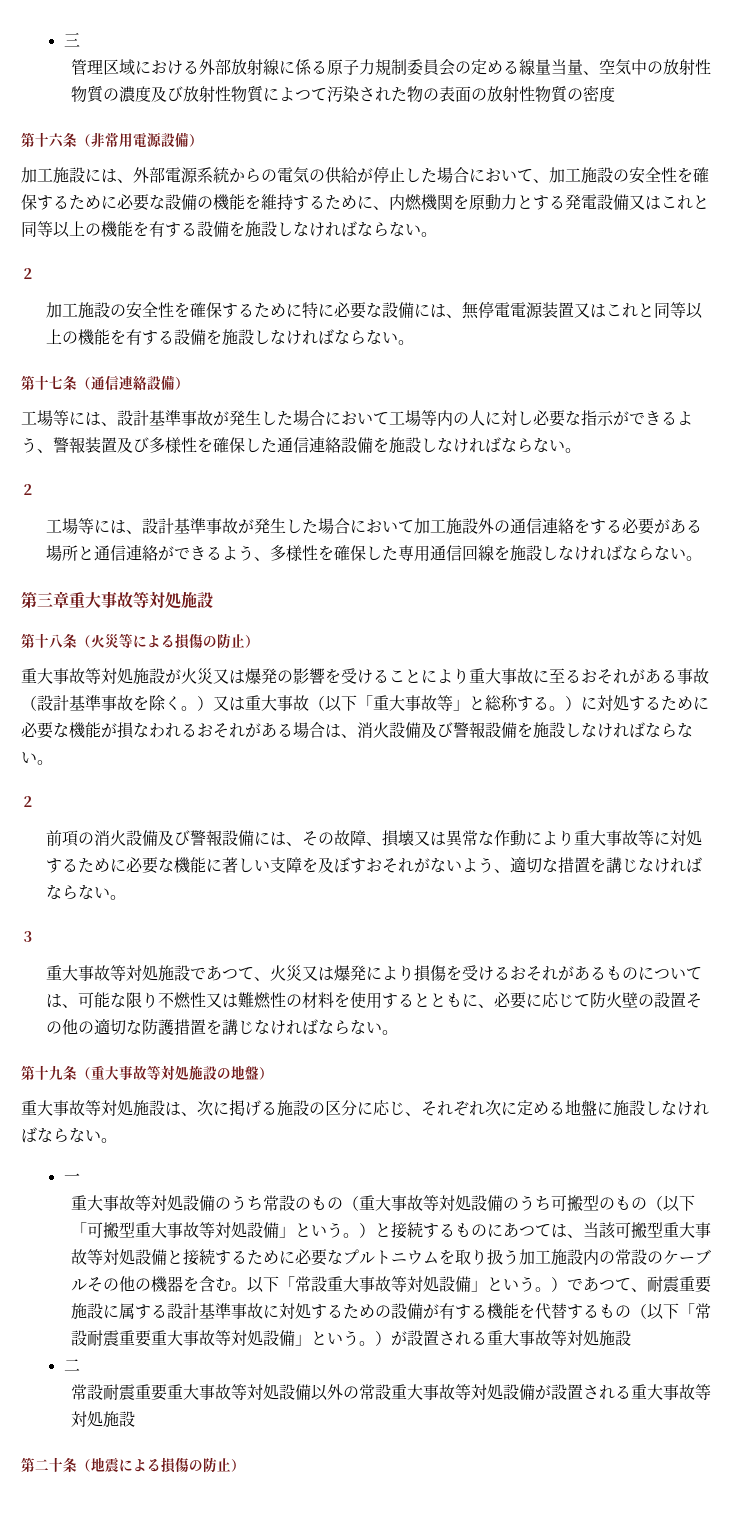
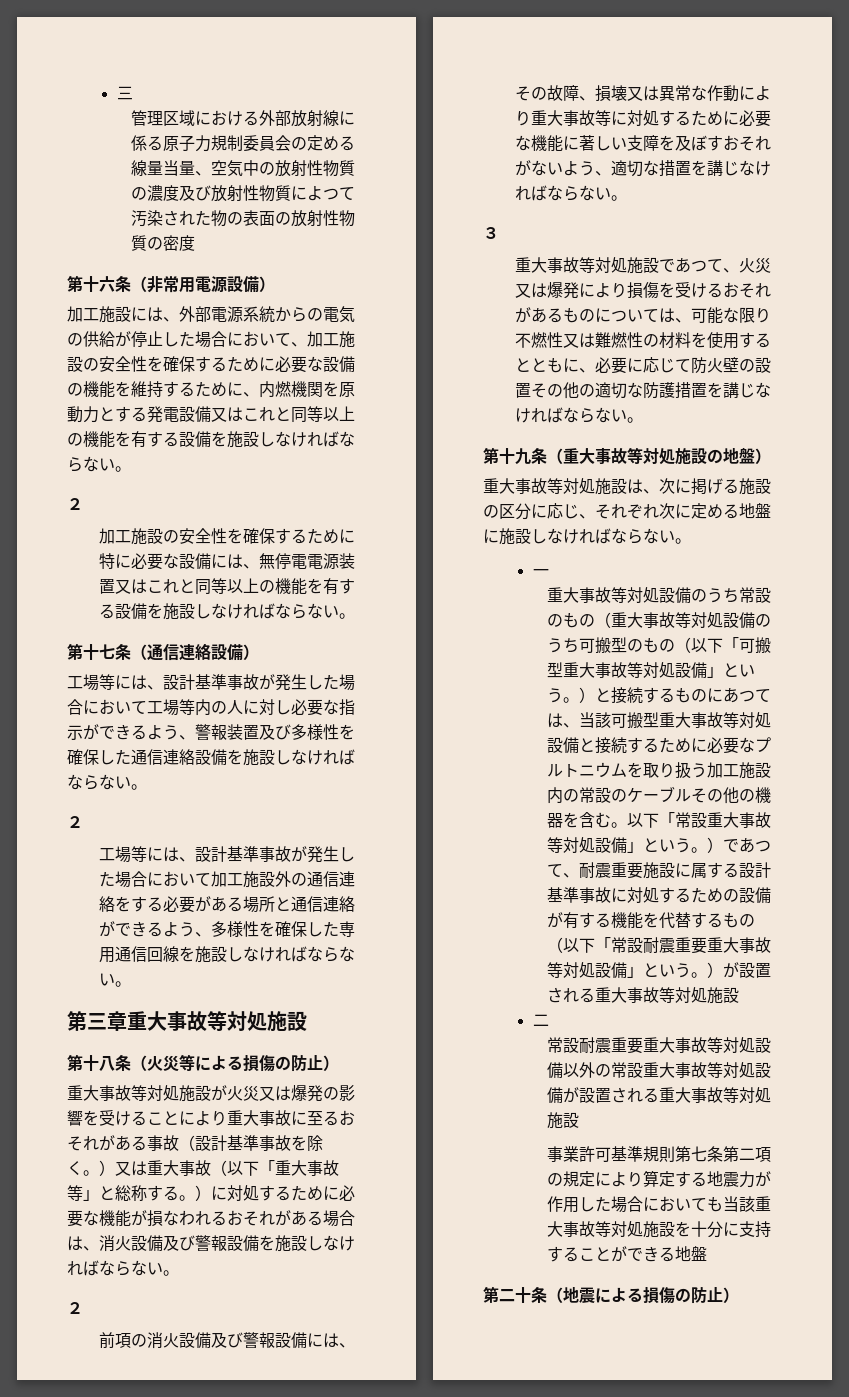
+ 事業許可基準規則第七条第二項の規定により算定する地震力が作用した場合においても当該重大事故等対処施設を十分に支持することができる地盤

